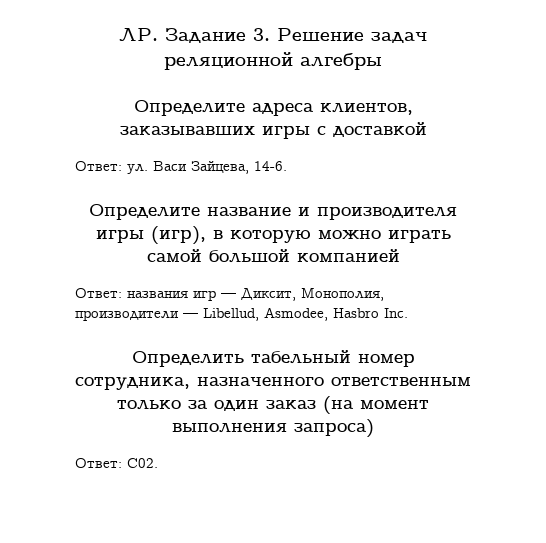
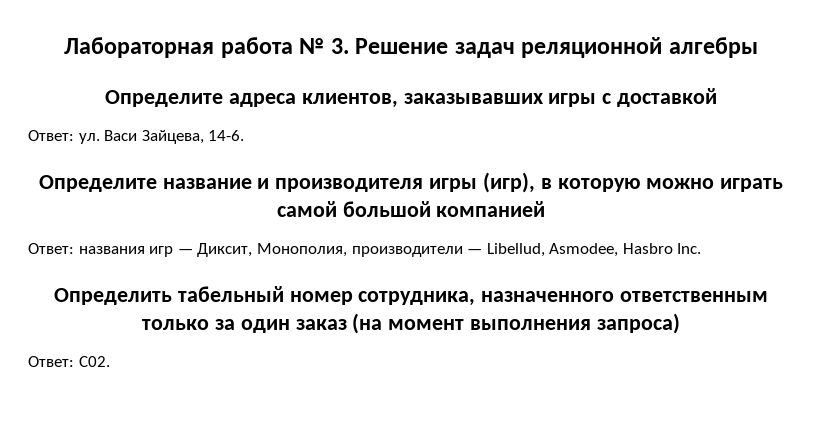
- ЛР. Задание 3. Решение задач реляционной алгебры
+ Лабораторная работа № 3. Решение задач реляционной алгебры

